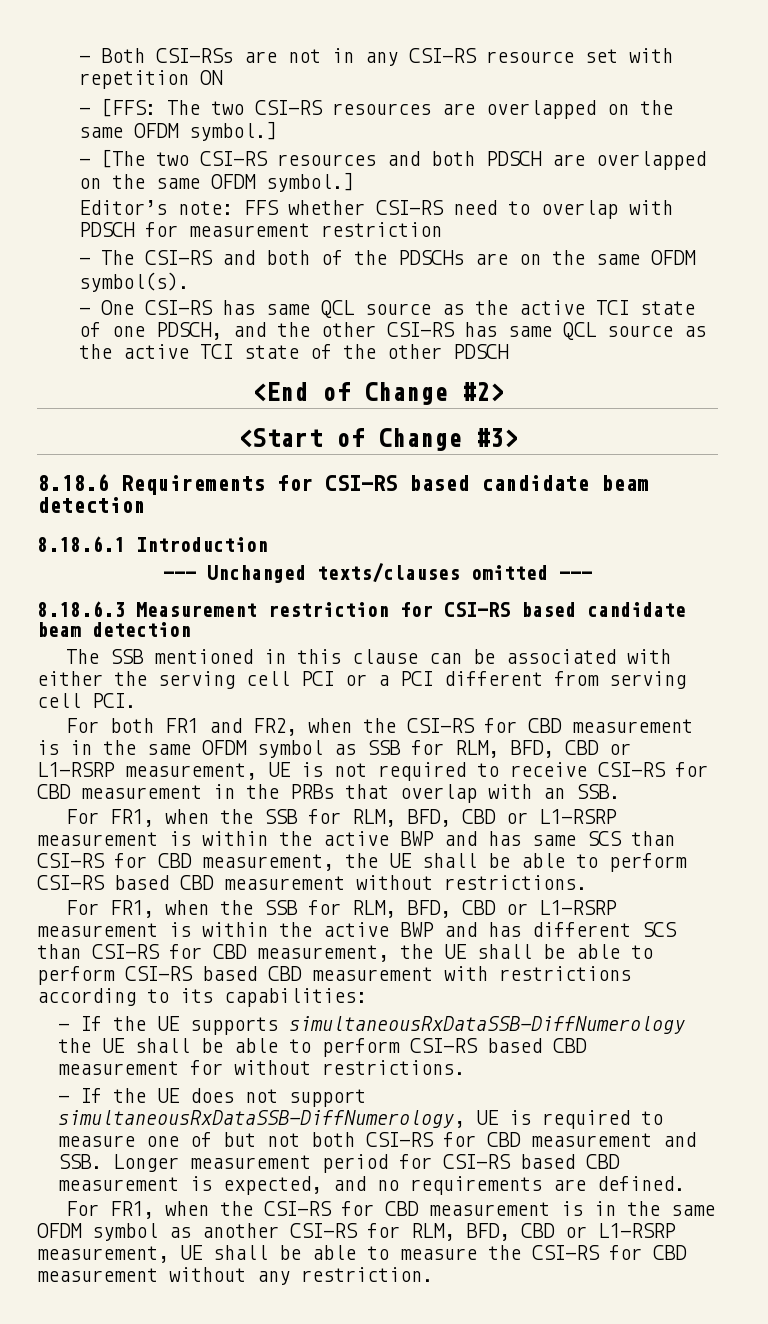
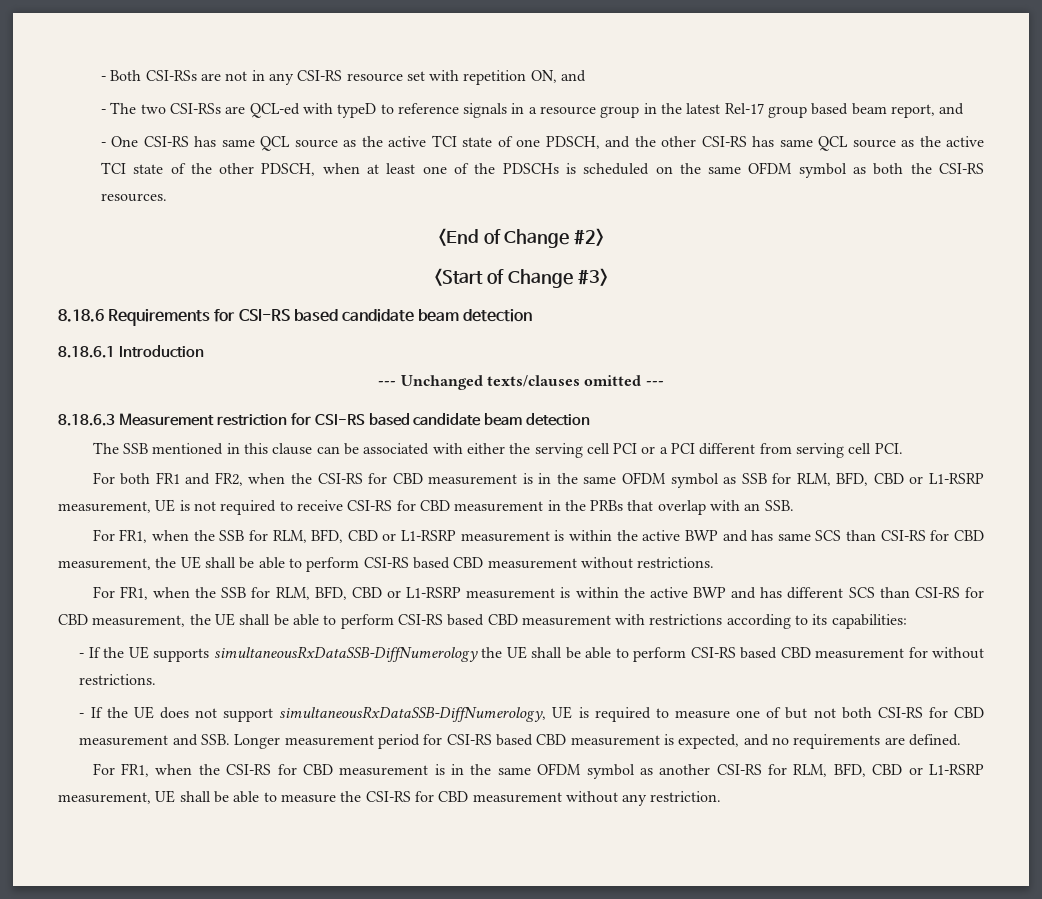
- - Both CSI-RSs are not in any CSI-RS resource set with repetition ON
- - [FFS: The two CSI-RS resources are overlapped on the same OFDM symbol.]
- - [The two CSI-RS resources and both PDSCH are overlapped on the same OFDM symbol.]
- Editor’s note: FFS whether CSI-RS need to overlap with PDSCH for measurement restriction
- - The CSI-RS and both of the PDSCHs are on the same OFDM symbol(s).
+ - Both CSI-RSs are not in any CSI-RS resource set with repetition ON, and
+ - The two CSI-RSs are QCL-ed with typeD to reference signals in a resource group in the latest Rel-17 group based beam report, and
- - One CSI-RS has same QCL source as the active TCI state of one PDSCH, and the other CSI-RS has same QCL source as the active TCI state of the other PDSCH
+ - One CSI-RS has same QCL source as the active TCI state of one PDSCH, and the other CSI-RS has same QCL source as the active TCI state of the other PDSCH, when at least one of the PDSCHs is scheduled on the same OFDM symbol as both the CSI-RS resources.

